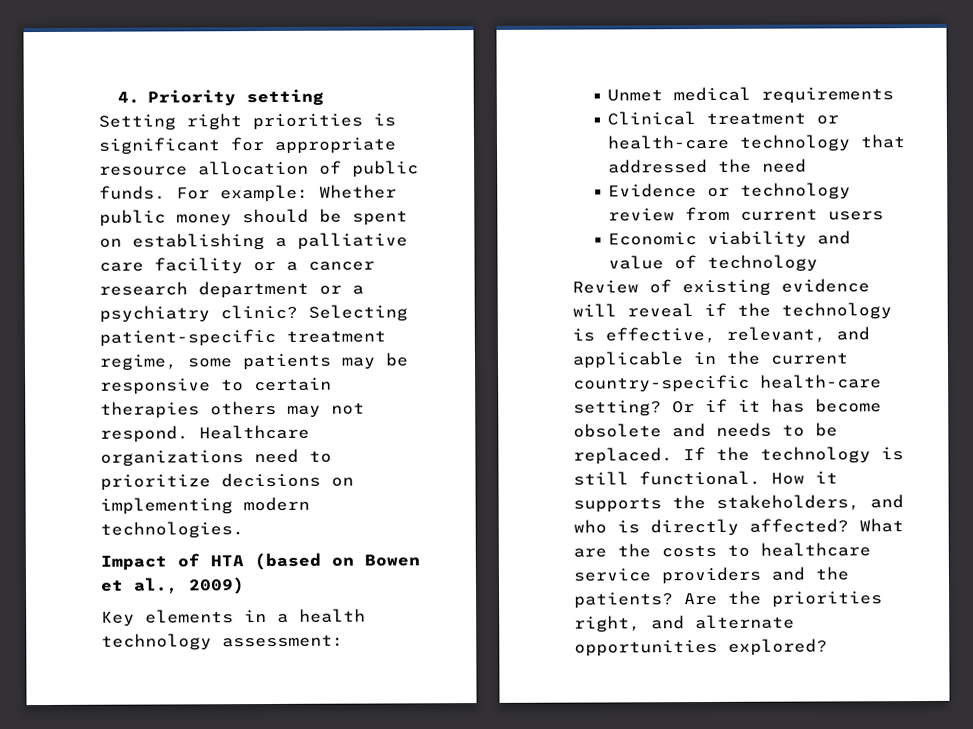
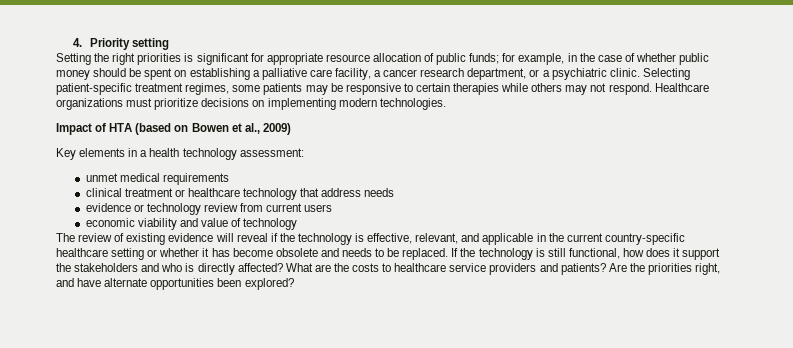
- Setting right priorities is significant for appropriate resource allocation of public funds. For example: Whether public money should be spent on establishing a palliative care facility or a cancer research department or a psychiatry clinic?
+ Setting the right priorities is significant for appropriate resource allocation of public funds; for example, in the case of whether public money should be spent on establishing a palliative care facility, a cancer research department, or a psychiatric clinic.
- Selecting patient-specific treatment regime, some patients may be responsive to certain therapies others may not respond.
+ Selecting patient-specific treatment regimes, some patients may be responsive to certain therapies while others may not respond.
- Healthcare organizations need to prioritize decisions on implementing modern technologies.
+ Healthcare organizations must prioritize decisions on implementing modern technologies.
- Unmet medical requirements
+ unmet medical requirements
- Clinical treatment or health-care technology that addressed the need
- Evidence or technology review from current users
+ clinical treatment or healthcare technology that address needs
+ evidence or technology review from current users
- Economic viability and value of technology
+ economic viability and value of technology
- Review of existing evidence will reveal if the technology is effective, relevant, and applicable in the current country-specific health-care setting? Or if it has become obsolete and needs to be replaced.
+ The review of existing evidence will reveal if the technology is effective, relevant, and applicable in the current country-specific healthcare setting or whether it has become obsolete and needs to be replaced.
- If the technology is still functional. How it supports the stakeholders, and who is directly affected?
+ If the technology is still functional, how does it support the stakeholders and who is directly affected?
- What are the costs to healthcare service providers and the patients?
+ What are the costs to healthcare service providers and patients?
- Are the priorities right, and alternate opportunities explored?
+ Are the priorities right, and have alternate opportunities been explored?

